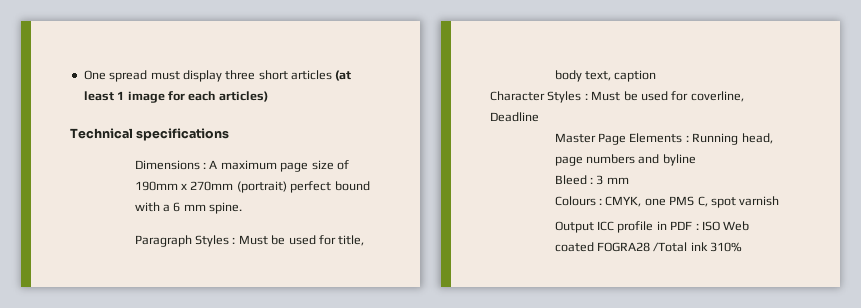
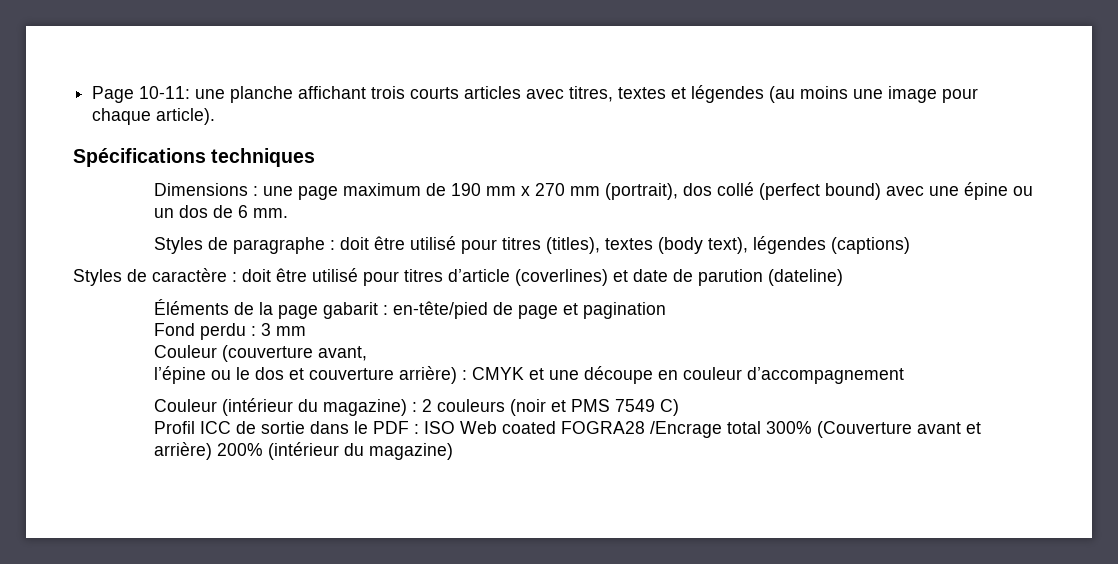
- One spread must display three short articles (at least 1 image for each articles)
- Technical specifications
- Dimensions : A maximum page size of 190mm x 270mm (portrait) perfect bound with a 6 mm spine.
- Paragraph Styles : Must be used for title, body text, caption
- Character Styles : Must be used for coverline, Deadline
- Master Page Elements : Running head, page numbers and byline
- Bleed : 3 mm
- Colours : CMYK, one PMS C, spot varnish
- Output ICC profile in PDF : ISO Web coated FOGRA28 /Total ink 310%
+ Page 10-11: une planche affichant trois courts articles avec titres, textes et légendes (au moins une image pour chaque article).
+ Spécifications techniques
+ Dimensions : une page maximum de 190 mm x 270 mm (portrait), dos collé (perfect bound) avec une épine ou un dos de 6 mm.
+ Styles de paragraphe : doit être utilisé pour titres (titles), textes (body text), légendes (captions)
+ Styles de caractère : doit être utilisé pour titres d’article (coverlines) et date de parution (dateline)
+ Éléments de la page gabarit : en-tête/pied de page et pagination
+ Fond perdu : 3 mm
+ Couleur (couverture avant,
+ l’épine ou le dos et couverture arrière) : CMYK et une découpe en couleur d’accompagnement
+ Couleur (intérieur du magazine) : 2 couleurs (noir et PMS 7549 C)
+ Profil ICC de sortie dans le PDF : ISO Web coated FOGRA28 /Encrage total 300% (Couverture avant et arrière) 200% (intérieur du magazine)

